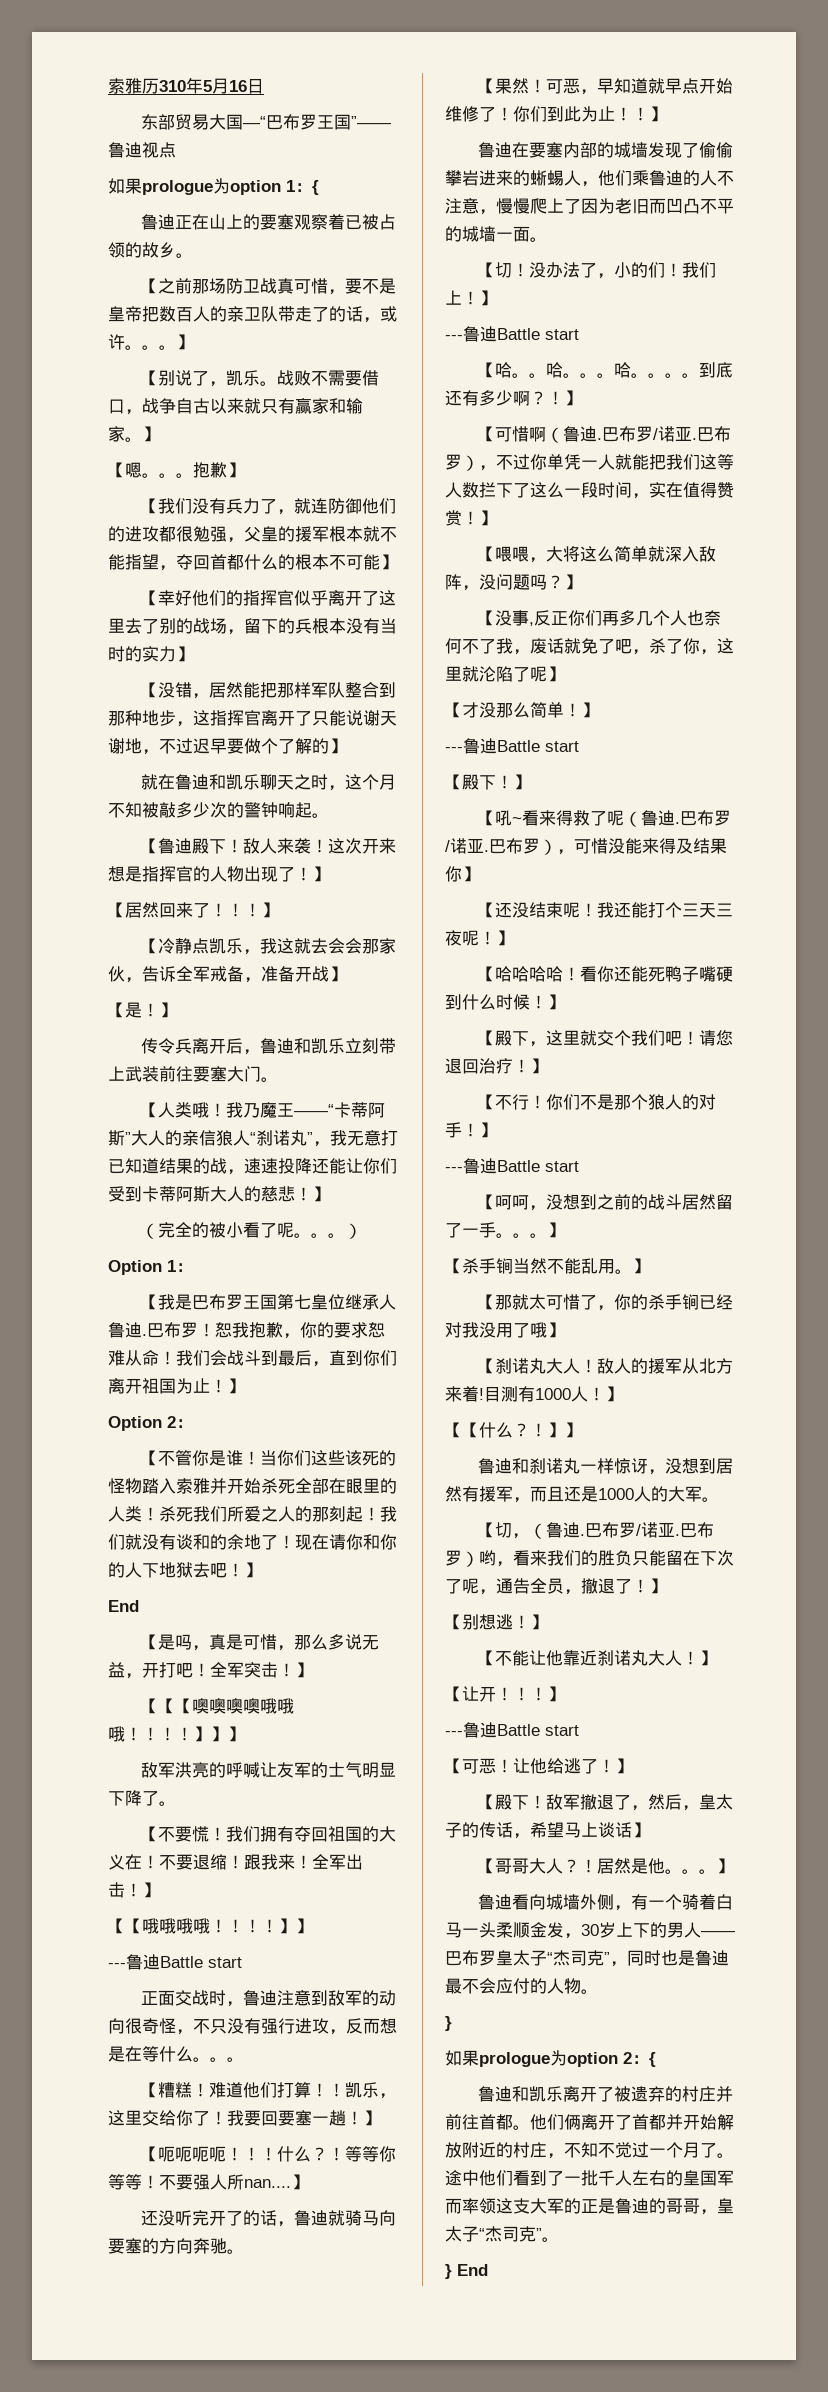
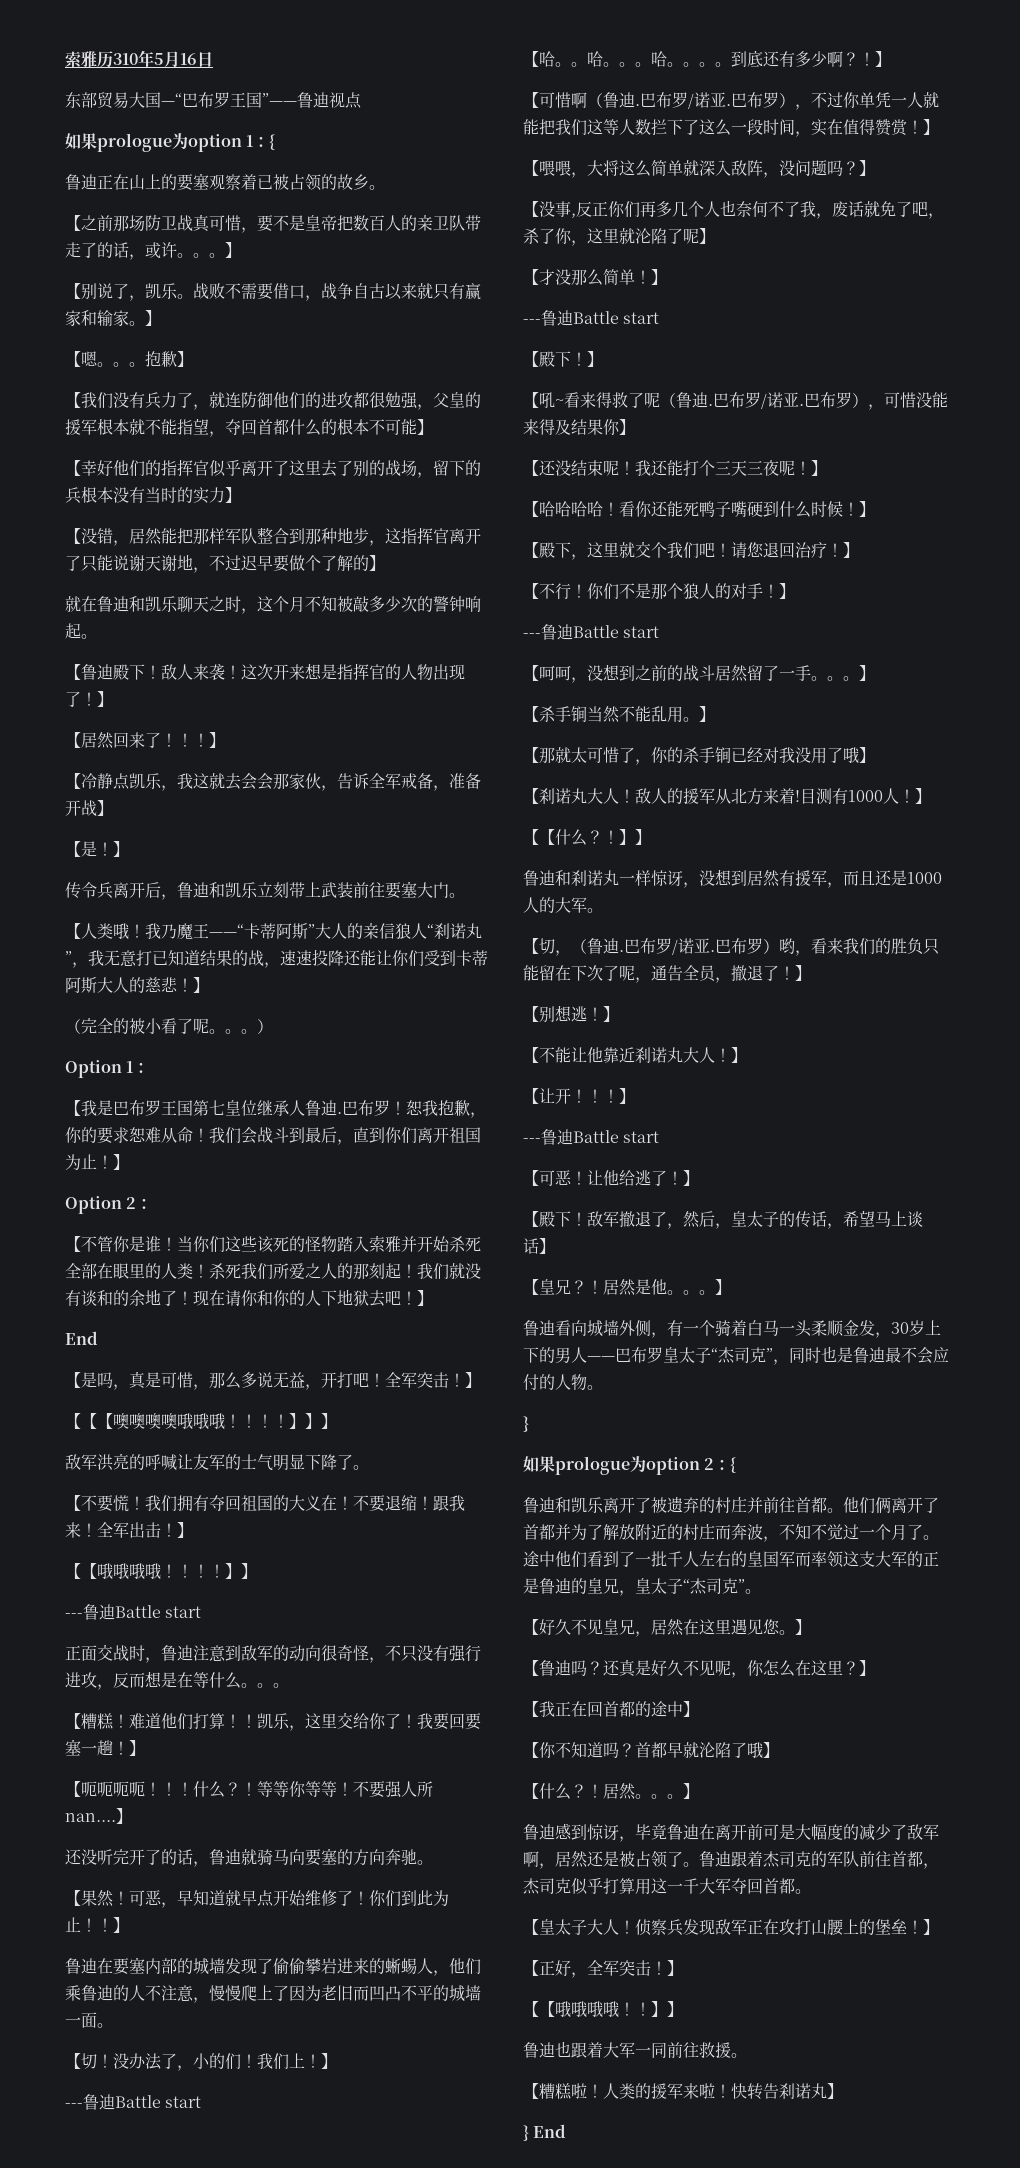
- 【哥哥大人？
+ 【皇兄？
- 他们俩离开了首都并开始解放附近的村庄，不知不觉过一个月了。
+ 他们俩离开了首都并为了解放附近的村庄而奔波，不知不觉过一个月了。
- 途中他们看到了一批千人左右的皇国军而率领这支大军的正是鲁迪的哥哥，皇太子“杰司克”。
+ 途中他们看到了一批千人左右的皇国军而率领这支大军的正是鲁迪的皇兄，皇太子“杰司克”。
+ 【好久不见皇兄，居然在这里遇见您。】
+ 【鲁迪吗？还真是好久不见呢，你怎么在这里？】
+ 【我正在回首都的途中】
+ 【你不知道吗？首都早就沦陷了哦】
+ 【什么？！居然。。。】
+ 鲁迪感到惊讶，毕竟鲁迪在离开前可是大幅度的减少了敌军啊，居然还是被占领了。鲁迪跟着杰司克的军队前往首都，杰司克似乎打算用这一千大军夺回首都。
+ 【皇太子大人！侦察兵发现敌军正在攻打山腰上的堡垒！】
+ 【正好，全军突击！】
+ 【【哦哦哦哦！！】】
+ 鲁迪也跟着大军一同前往救援。
+ 【糟糕啦！人类的援军来啦！快转告刹诺丸】

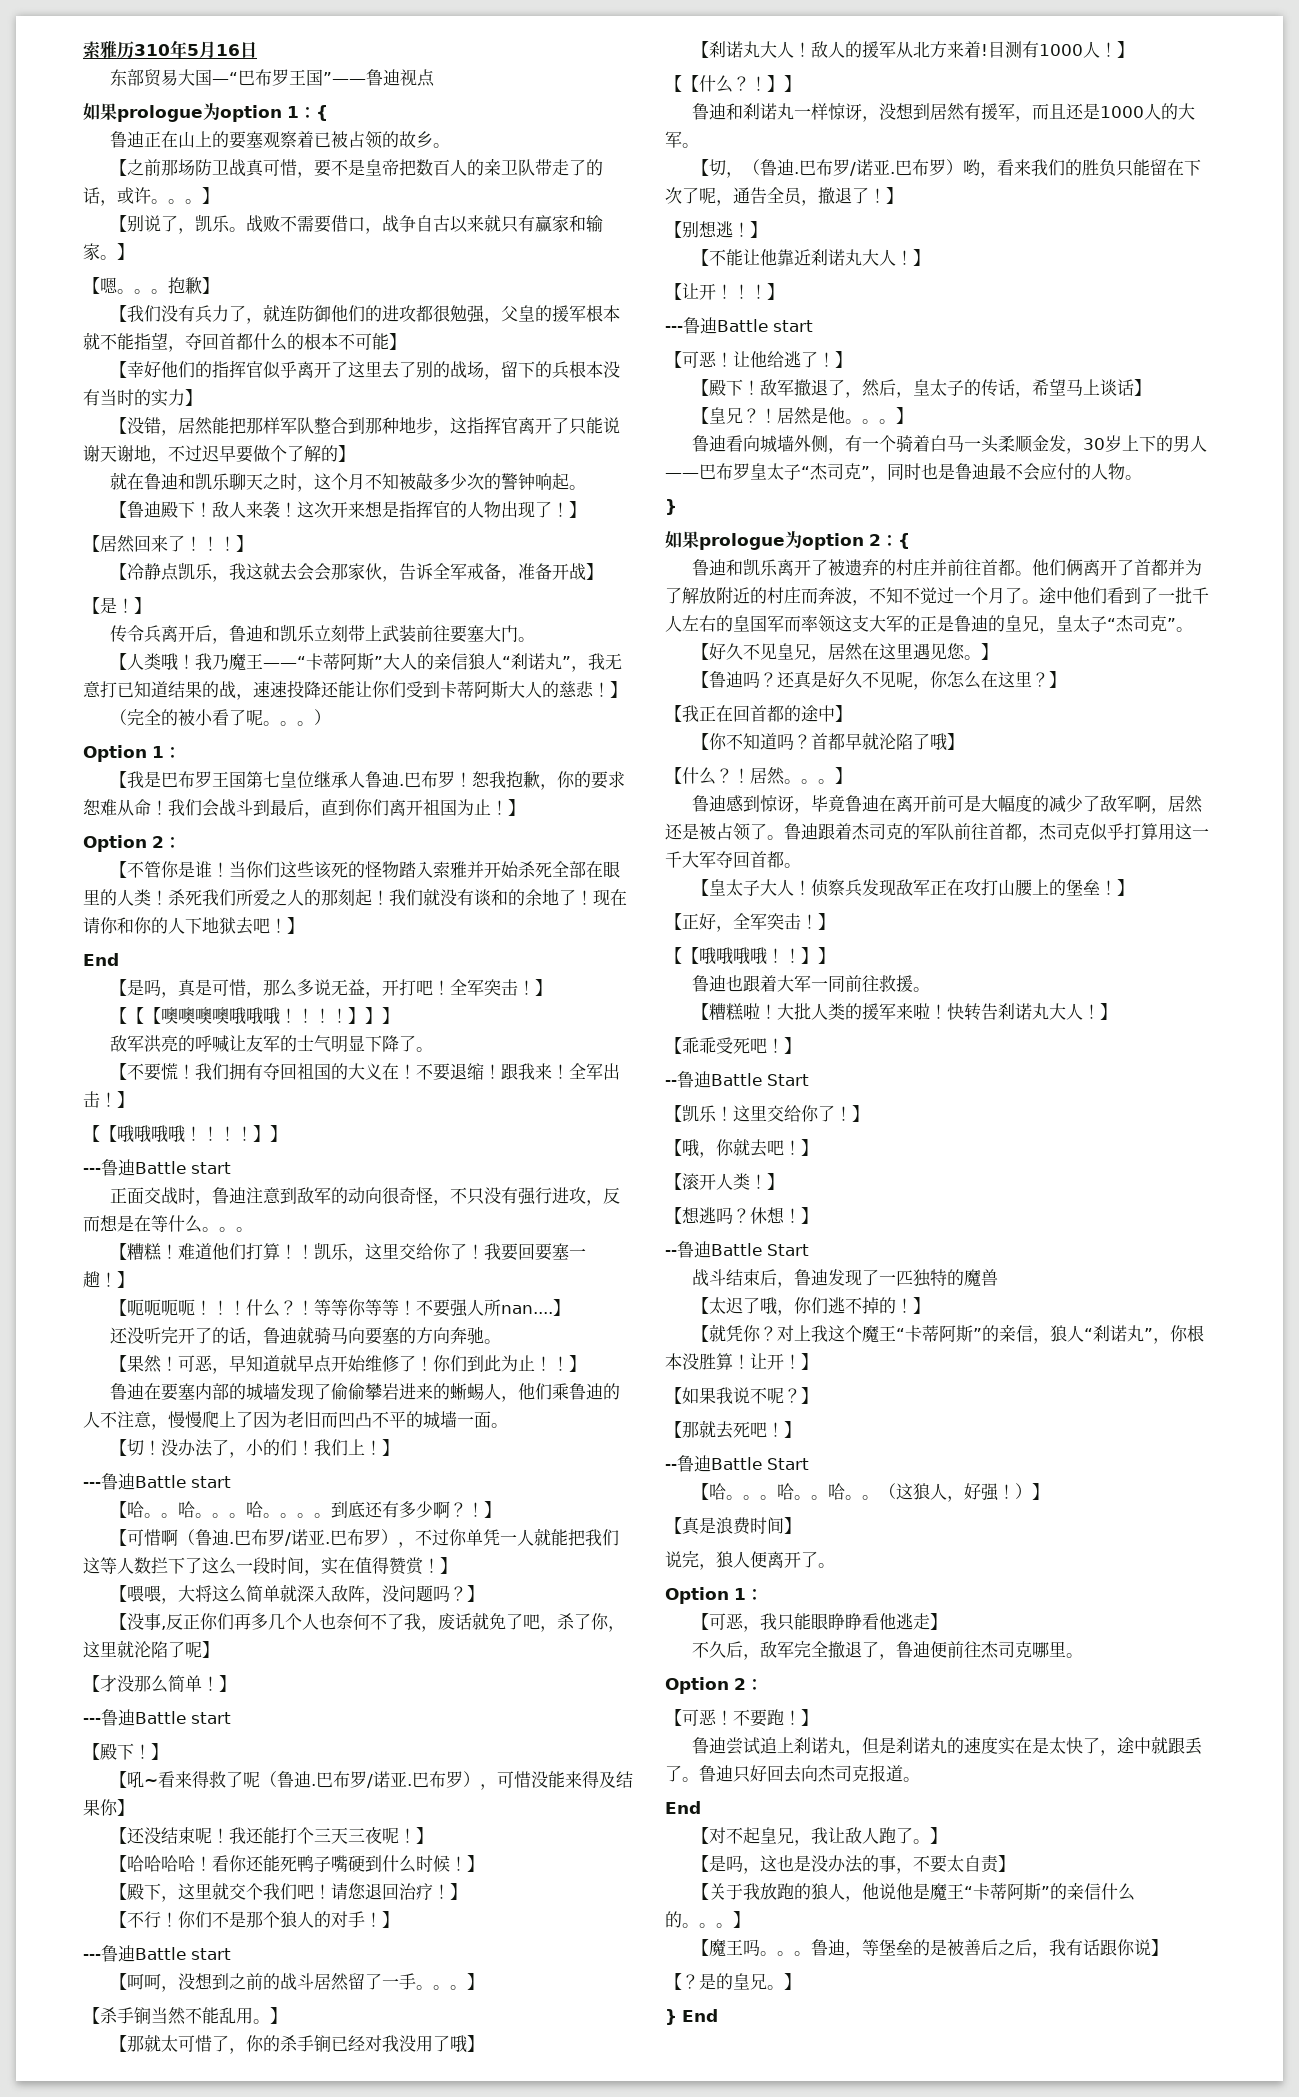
- 人类的援军来啦！
+ 大批人类的援军来啦！
- 快转告刹诺丸】
+ 快转告刹诺丸大人！】
+ 【乖乖受死吧！】
+ --鲁迪Battle Start
+ 【凯乐！这里交给你了！】
+ 【哦，你就去吧！】
+ 【滚开人类！】
+ 【想逃吗？休想！】
+ --鲁迪Battle Start
+ 战斗结束后，鲁迪发现了一匹独特的魔兽
+ 【太迟了哦，你们逃不掉的！】
+ 【就凭你？对上我这个魔王“卡蒂阿斯”的亲信，狼人“刹诺丸”，你根本没胜算！让开！】
+ 【如果我说不呢？】
+ 【那就去死吧！】
+ --鲁迪Battle Start
+ 【哈。。。哈。。哈。。（这狼人，好强！）】
+ 【真是浪费时间】
+ 说完，狼人便离开了。
+ Option 1：
+ 【可恶，我只能眼睁睁看他逃走】
+ 不久后，敌军完全撤退了，鲁迪便前往杰司克哪里。
+ Option 2：
+ 【可恶！不要跑！】
+ 鲁迪尝试追上刹诺丸，但是刹诺丸的速度实在是太快了，途中就跟丢了。鲁迪只好回去向杰司克报道。
+ End
+ 【对不起皇兄，我让敌人跑了。】
+ 【是吗，这也是没办法的事，不要太自责】
+ 【关于我放跑的狼人，他说他是魔王“卡蒂阿斯”的亲信什么的。。。】
+ 【魔王吗。。。鲁迪，等堡垒的是被善后之后，我有话跟你说】
+ 【？是的皇兄。】

